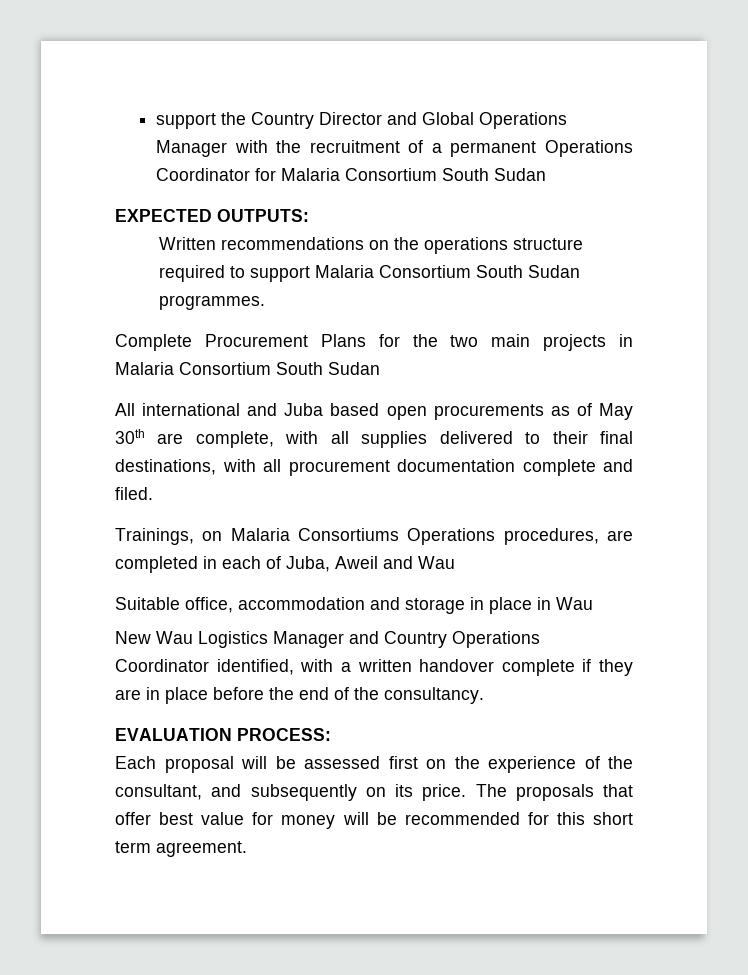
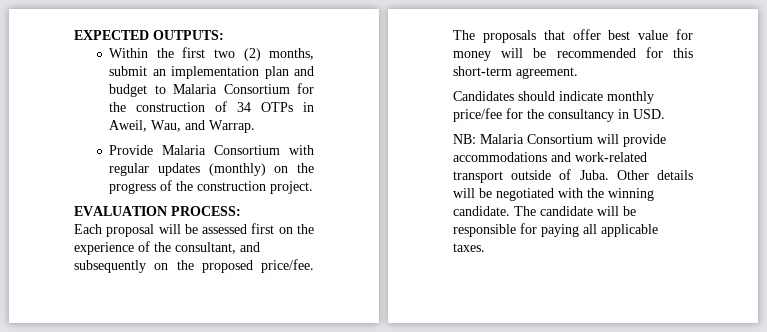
- support the Country Director and Global Operations Manager with the recruitment of a permanent Operations Coordinator for Malaria Consortium South Sudan
  EXPECTED OUTPUTS:
- Written recommendations on the operations structure required to support Malaria Consortium South Sudan programmes.
- Complete Procurement Plans for the two main projects in Malaria Consortium South Sudan
- All international and Juba based open procurements as of May 30th are complete, with all supplies delivered to their final destinations, with all procurement documentation complete and filed.
- Trainings, on Malaria Consortiums Operations procedures, are completed in each of Juba, Aweil and Wau
- Suitable office, accommodation and storage in place in Wau
- New Wau Logistics Manager and Country Operations Coordinator identified, with a written handover complete if they are in place before the end of the consultancy.
+ Within the first two (2) months, submit an implementation plan and budget to Malaria Consortium for the construction of 34 OTPs in Aweil, Wau, and Warrap.
+ Provide Malaria Consortium with regular updates (monthly) on the progress of the construction project.
- Each proposal will be assessed first on the experience of the consultant, and subsequently on its price.
+ Each proposal will be assessed first on the experience of the consultant, and subsequently on the proposed price/fee.
- The proposals that offer best value for money will be recommended for this short term agreement.
+ The proposals that offer best value for money will be recommended for this short-term agreement.
+ Candidates should indicate monthly price/fee for the consultancy in USD.
+ NB: Malaria Consortium will provide accommodations and work-related transport outside of Juba. Other details will be negotiated with the winning candidate. The candidate will be responsible for paying all applicable taxes.

